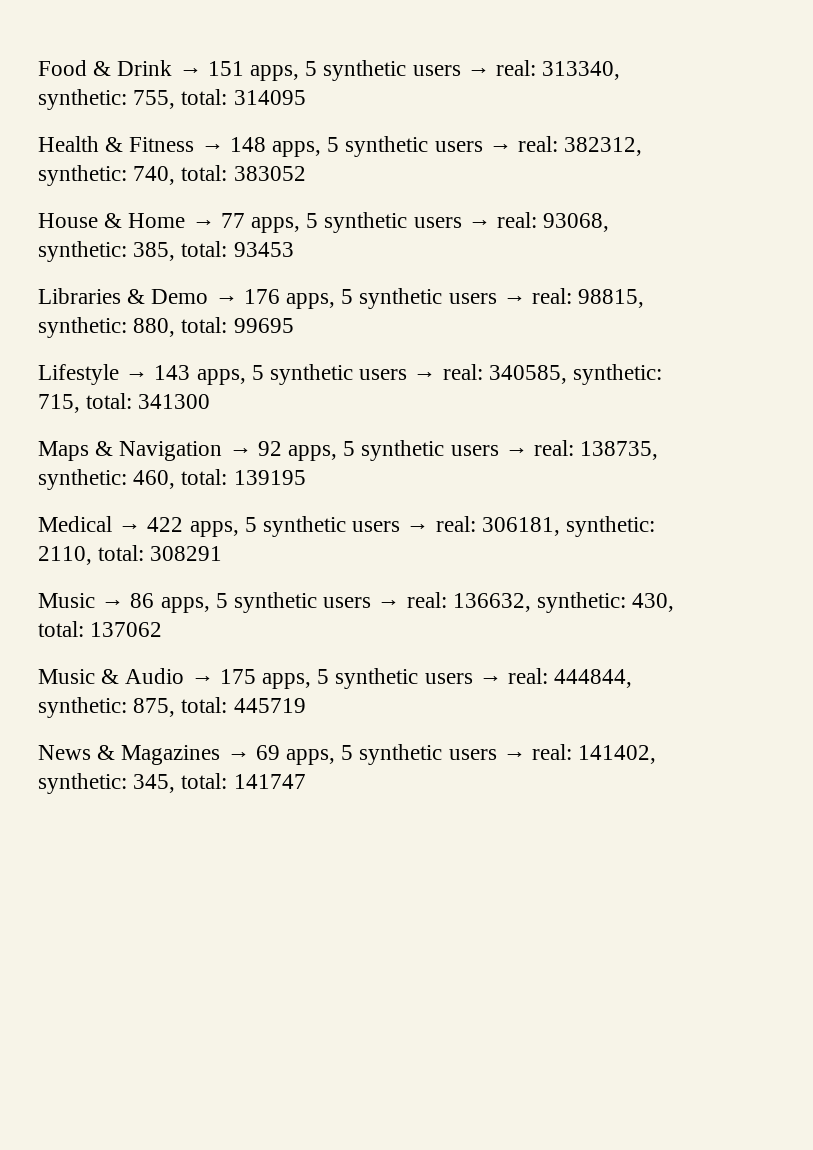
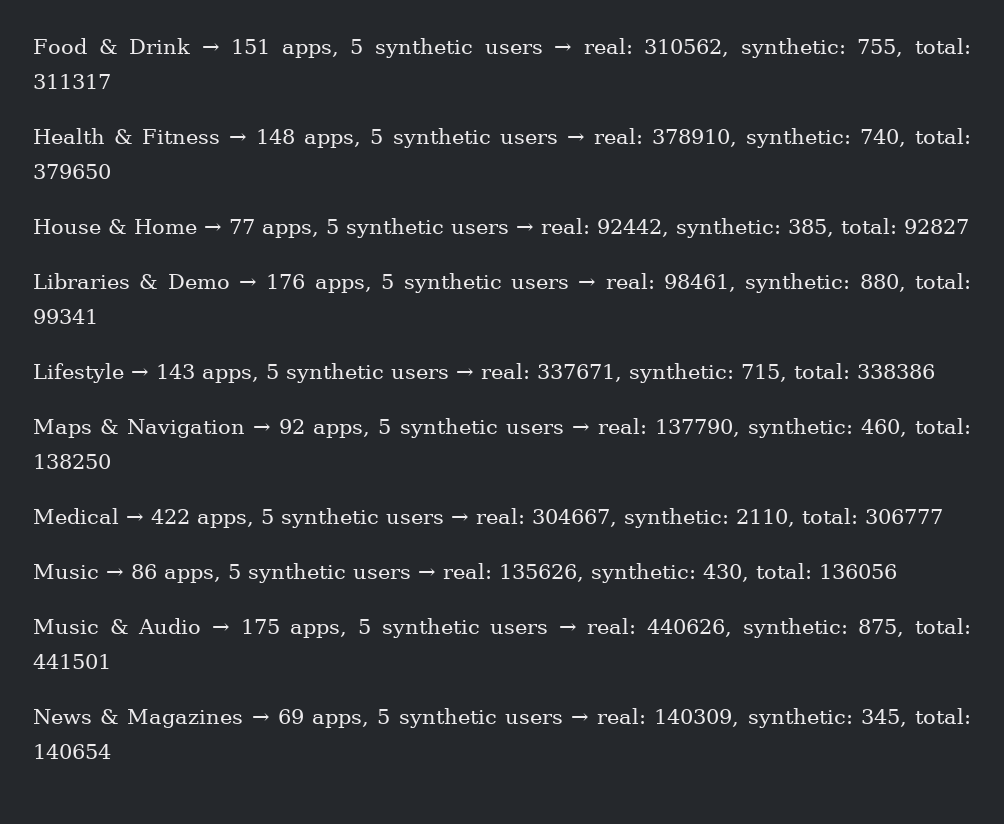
- Food & Drink → 151 apps, 5 synthetic users → real: 313340, synthetic: 755, total: 314095
+ Food & Drink → 151 apps, 5 synthetic users → real: 310562, synthetic: 755, total: 311317
- Health & Fitness → 148 apps, 5 synthetic users → real: 382312, synthetic: 740, total: 383052
+ Health & Fitness → 148 apps, 5 synthetic users → real: 378910, synthetic: 740, total: 379650
- House & Home → 77 apps, 5 synthetic users → real: 93068, synthetic: 385, total: 93453
+ House & Home → 77 apps, 5 synthetic users → real: 92442, synthetic: 385, total: 92827
- Libraries & Demo → 176 apps, 5 synthetic users → real: 98815, synthetic: 880, total: 99695
+ Libraries & Demo → 176 apps, 5 synthetic users → real: 98461, synthetic: 880, total: 99341
- Lifestyle → 143 apps, 5 synthetic users → real: 340585, synthetic: 715, total: 341300
+ Lifestyle → 143 apps, 5 synthetic users → real: 337671, synthetic: 715, total: 338386
- Maps & Navigation → 92 apps, 5 synthetic users → real: 138735, synthetic: 460, total: 139195
+ Maps & Navigation → 92 apps, 5 synthetic users → real: 137790, synthetic: 460, total: 138250
- Medical → 422 apps, 5 synthetic users → real: 306181, synthetic: 2110, total: 308291
+ Medical → 422 apps, 5 synthetic users → real: 304667, synthetic: 2110, total: 306777
- Music → 86 apps, 5 synthetic users → real: 136632, synthetic: 430, total: 137062
+ Music → 86 apps, 5 synthetic users → real: 135626, synthetic: 430, total: 136056
- Music & Audio → 175 apps, 5 synthetic users → real: 444844, synthetic: 875, total: 445719
+ Music & Audio → 175 apps, 5 synthetic users → real: 440626, synthetic: 875, total: 441501
- News & Magazines → 69 apps, 5 synthetic users → real: 141402, synthetic: 345, total: 141747
+ News & Magazines → 69 apps, 5 synthetic users → real: 140309, synthetic: 345, total: 140654

